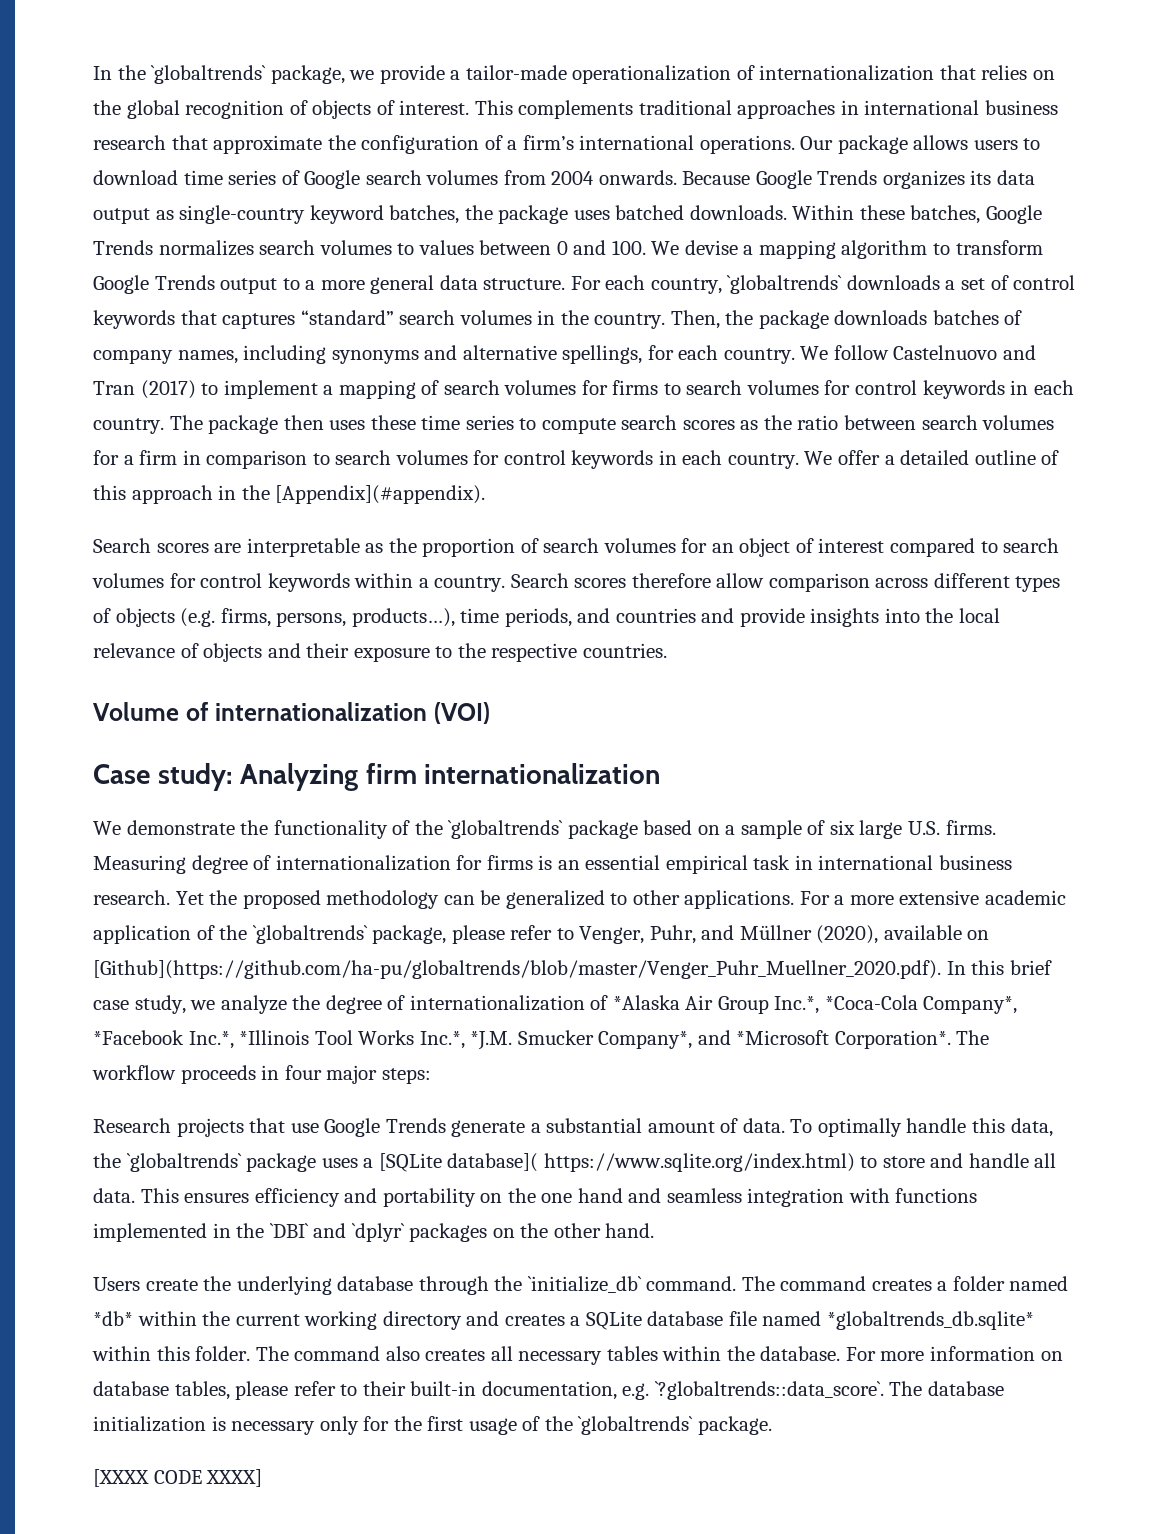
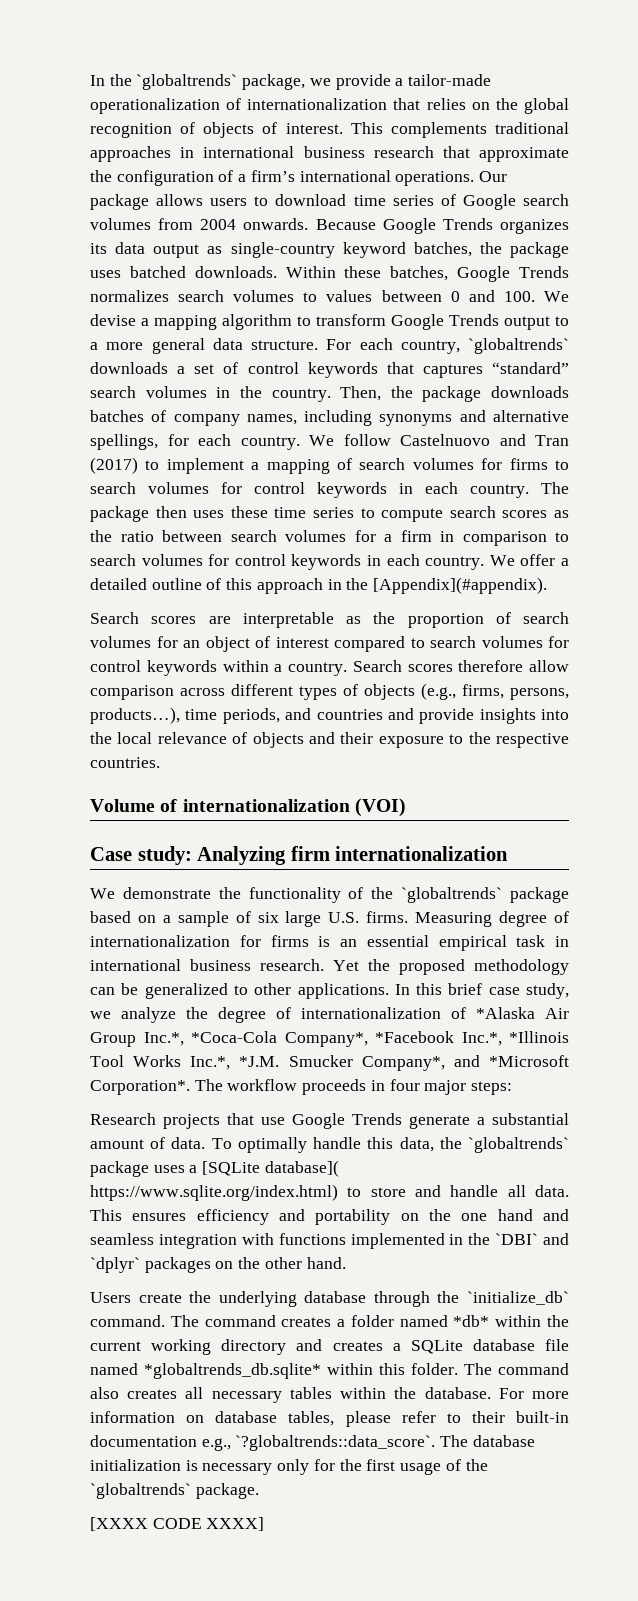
- Search scores therefore allow comparison across different types of objects (e.g. firms, persons, products…), time periods, and countries and provide insights into the local relevance of objects and their exposure to the respective countries.
+ Search scores therefore allow comparison across different types of objects (e.g., firms, persons, products…), time periods, and countries and provide insights into the local relevance of objects and their exposure to the respective countries.
- For a more extensive academic application of the `globaltrends` package, please refer to Venger, Puhr, and Müllner (2020), available on [Github](https://github.com/ha-pu/globaltrends/blob/master/Venger_Puhr_Muellner_2020.pdf). In this brief case study, we analyze the degree of internationalization of *Alaska Air Group Inc.*, *Coca-Cola Company*, *Facebook Inc.*, *Illinois Tool Works Inc.*, *J.M. Smucker Company*, and *Microsoft Corporation*.
+ In this brief case study, we analyze the degree of internationalization of *Alaska Air Group Inc.*, *Coca-Cola Company*, *Facebook Inc.*, *Illinois Tool Works Inc.*, *J.M. Smucker Company*, and *Microsoft Corporation*.
- For more information on database tables, please refer to their built-in documentation, e.g. `?globaltrends::data_score`.
+ For more information on database tables, please refer to their built-in documentation e.g., `?globaltrends::data_score`.

